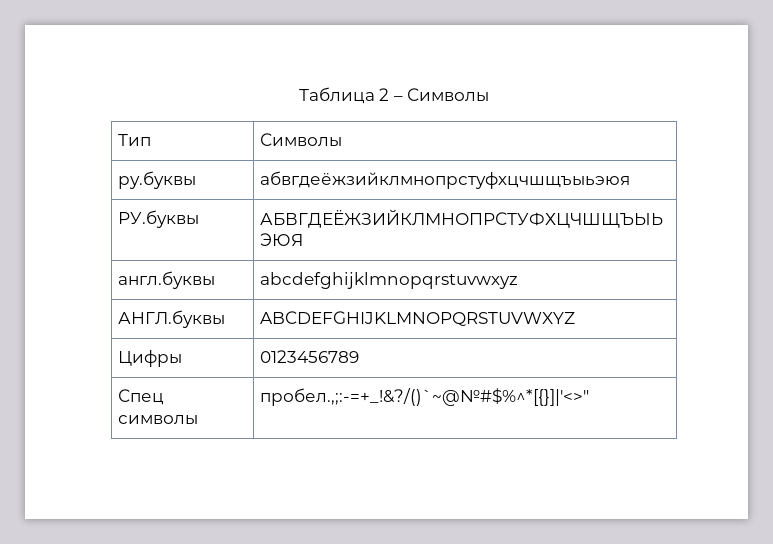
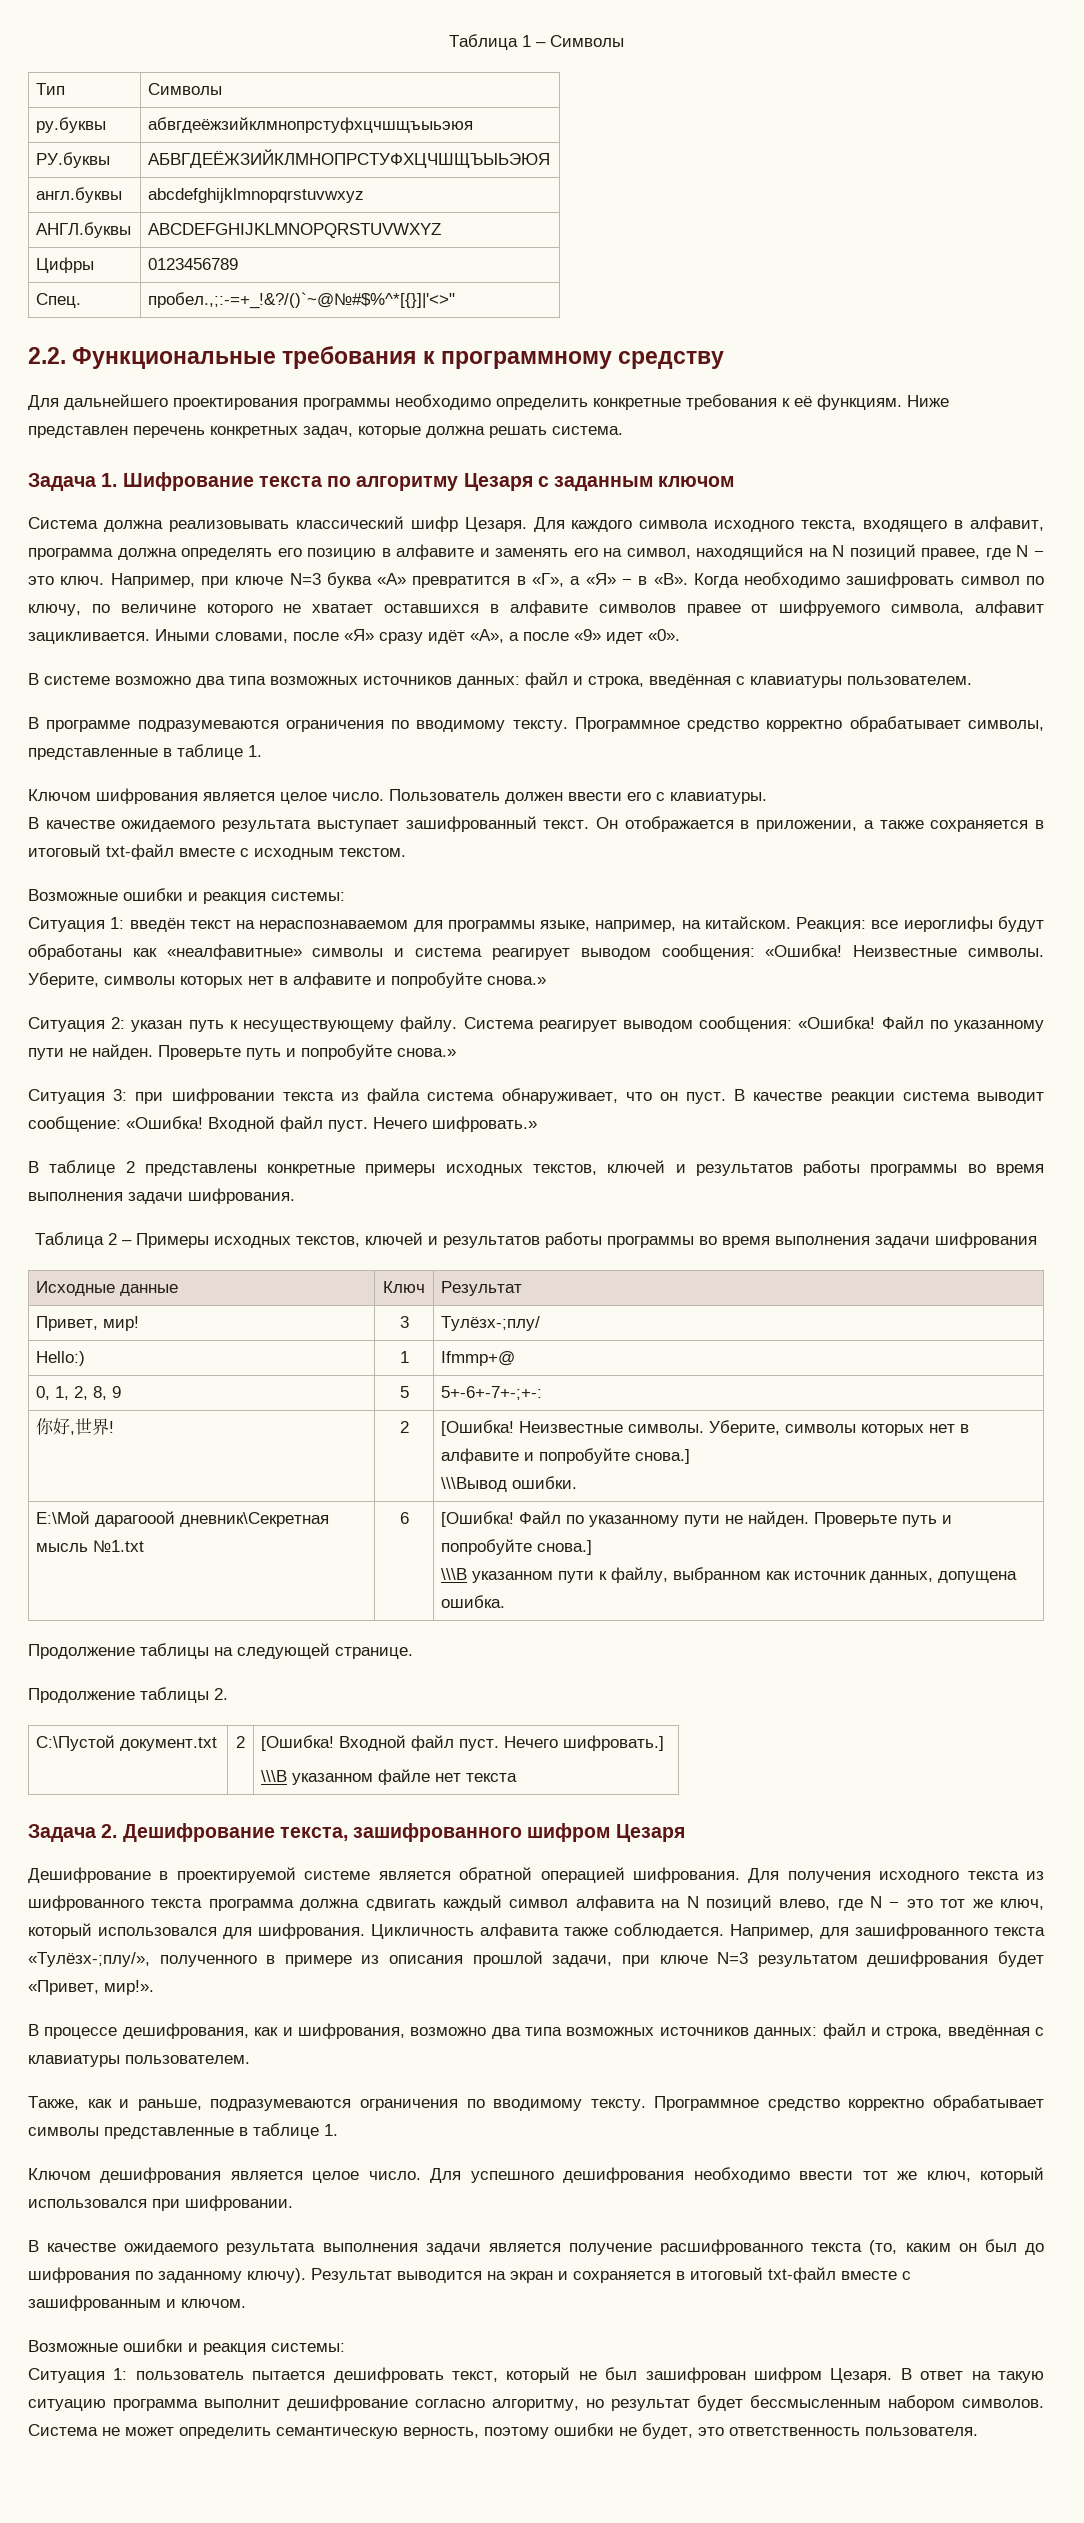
- Таблица 2 – Символы
+ Таблица 1 – Символы
- Спец символы | пробел.,;:-=+_!&?/()`~@№#$%^*[{}]|'<>"
+ Спец. | пробел.,;:-=+_!&?/()`~@№#$%^*[{}]|'<>"
+ 2.2. Функциональные требования к программному средству
+ Для дальнейшего проектирования программы необходимо определить конкретные требования к её функциям. Ниже представлен перечень конкретных задач, которые должна решать система.
+ Задача 1. Шифрование текста по алгоритму Цезаря с заданным ключом
+ Система должна реализовывать классический шифр Цезаря. Для каждого символа исходного текста, входящего в алфавит, программа должна определять его позицию в алфавите и заменять его на символ, находящийся на N позиций правее, где N − это ключ. Например, при ключе N=3 буква «А» превратится в «Г», а «Я» − в «В». Когда необходимо зашифровать символ по ключу, по величине которого не хватает оставшихся в алфавите символов правее от шифруемого символа, алфавит зацикливается. Иными словами, после «Я» сразу идёт «А», а после «9» идет «0».
+ В системе возможно два типа возможных источников данных: файл и строка, введённая с клавиатуры пользователем.
+ В программе подразумеваются ограничения по вводимому тексту. Программное средство корректно обрабатывает символы, представленные в таблице 1.
+ Ключом шифрования является целое число. Пользователь должен ввести его с клавиатуры.
+ В качестве ожидаемого результата выступает зашифрованный текст. Он отображается в приложении, а также сохраняется в итоговый txt-файл вместе с исходным текстом.
+ Возможные ошибки и реакция системы:
+ Ситуация 1: введён текст на нераспознаваемом для программы языке, например, на китайском. Реакция: все иероглифы будут обработаны как «неалфавитные» символы и система реагирует выводом сообщения: «Ошибка! Неизвестные символы. Уберите, символы которых нет в алфавите и попробуйте снова.»
+ Ситуация 2: указан путь к несуществующему файлу. Система реагирует выводом сообщения: «Ошибка! Файл по указанному пути не найден. Проверьте путь и попробуйте снова.»
+ Ситуация 3: при шифровании текста из файла система обнаруживает, что он пуст. В качестве реакции система выводит сообщение: «Ошибка! Входной файл пуст. Нечего шифровать.»
+ В таблице 2 представлены конкретные примеры исходных текстов, ключей и результатов работы программы во время выполнения задачи шифрования.
+ Таблица 2 – Примеры исходных текстов, ключей и результатов работы программы во время выполнения задачи шифрования
+ Исходные данные | Ключ | Результат
+ Привет, мир! | 3 | Тулёзх-;плу/
+ Hello:) | 1 | Ifmmp+@
+ 0, 1, 2, 8, 9 | 5 | 5+-6+-7+-;+-:
+ 你好,世界! | 2 | [Ошибка! Неизвестные символы. Уберите, символы которых нет в алфавите и попробуйте снова.]
+ \\\Вывод ошибки.
+ E:\Мой дарагооой дневник\Секретная мысль №1.txt | 6 | [Ошибка! Файл по указанному пути не найден. Проверьте путь и попробуйте снова.]
+ \\\В указанном пути к файлу, выбранном как источник данных, допущена ошибка.
+ Продолжение таблицы на следующей странице.
+ Продолжение таблицы 2.
+ C:\Пустой документ.txt | 2 | [Ошибка! Входной файл пуст. Нечего шифровать.]
+ \\\В указанном файле нет текста
+ Задача 2. Дешифрование текста, зашифрованного шифром Цезаря
+ Дешифрование в проектируемой системе является обратной операцией шифрования. Для получения исходного текста из шифрованного текста программа должна сдвигать каждый символ алфавита на N позиций влево, где N − это тот же ключ, который использовался для шифрования. Цикличность алфавита также соблюдается. Например, для зашифрованного текста «Тулёзх-;плу/», полученного в примере из описания прошлой задачи, при ключе N=3 результатом дешифрования будет «Привет, мир!».
+ В процессе дешифрования, как и шифрования, возможно два типа возможных источников данных: файл и строка, введённая с клавиатуры пользователем.
+ Также, как и раньше, подразумеваются ограничения по вводимому тексту. Программное средство корректно обрабатывает символы представленные в таблице 1.
+ Ключом дешифрования является целое число. Для успешного дешифрования необходимо ввести тот же ключ, который использовался при шифровании.
+ В качестве ожидаемого результата выполнения задачи является получение расшифрованного текста (то, каким он был до шифрования по заданному ключу). Результат выводится на экран и сохраняется в итоговый txt-файл вместе с зашифрованным и ключом.
+ Возможные ошибки и реакция системы:
+ Ситуация 1: пользователь пытается дешифровать текст, который не был зашифрован шифром Цезаря. В ответ на такую ситуацию программа выполнит дешифрование согласно алгоритму, но результат будет бессмысленным набором символов. Система не может определить семантическую верность, поэтому ошибки не будет, это ответственность пользователя.

